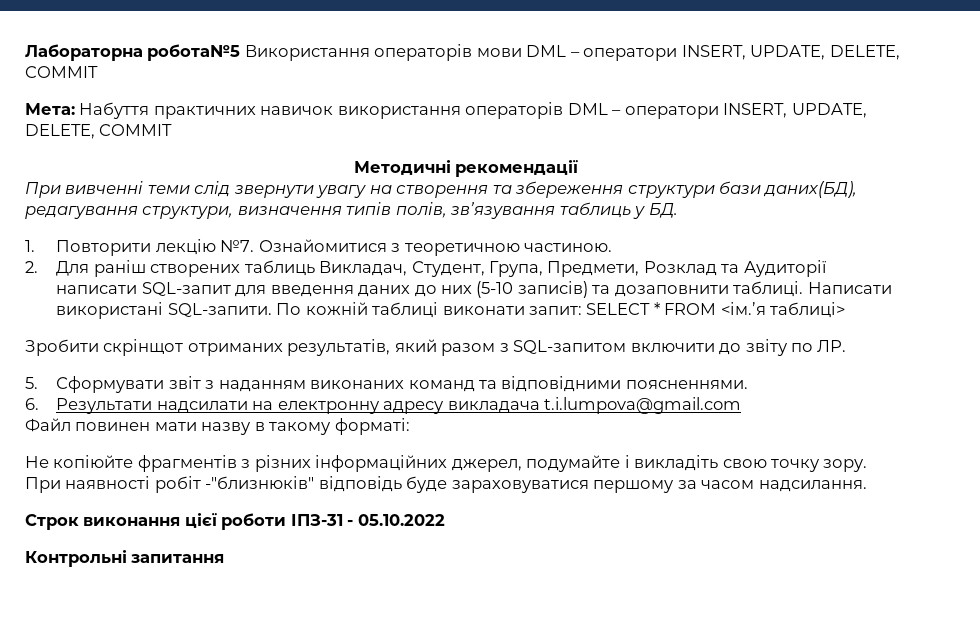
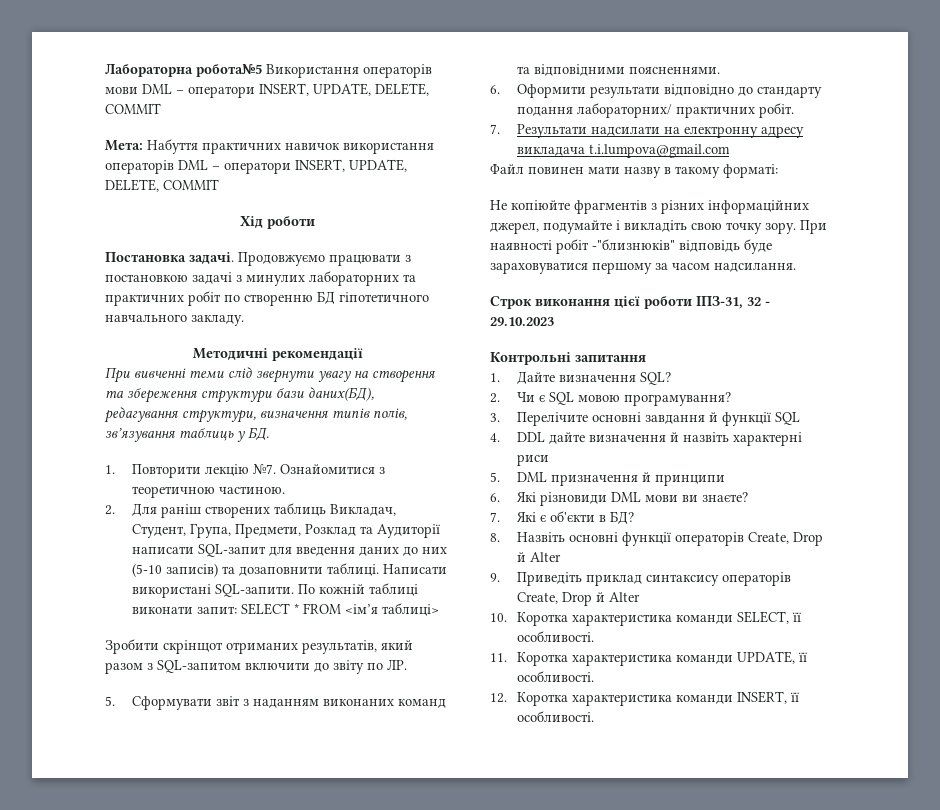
+ Хід роботи
+ Постановка задачі. Продовжуємо працювати з постановкою задачі з минулих лабораторних та практичних робіт по створенню БД гіпотетичного навчального закладу.
- По кожній таблиці виконати запит: SELECT * FROM <ім.’я таблиці>
+ По кожній таблиці виконати запит: SELECT * FROM <ім’я таблиці>
- 6. Результати надсилати на електронну адресу викладача t.i.lumpova@gmail.com
+ 6. Оформити результати відповідно до стандарту подання лабораторних/ практичних робіт.
+ 7. Результати надсилати на електронну адресу викладача t.i.lumpova@gmail.com
- Строк виконання цієї роботи ІПЗ-31 - 05.10.2022
+ Строк виконання цієї роботи ІПЗ-31, 32 - 29.10.2023
  Контрольні запитання
+ 1. Дайте визначення SQL?
+ 2. Чи є SQL мовою програмування?
+ 3. Перелічите основні завдання й функції SQL
+ 4. DDL дайте визначення й назвіть характерні риси
+ 5. DML призначення й принципи
+ 6. Які різновиди DML мови ви знаєте?
+ 7. Які є об'єкти в БД?
+ 8. Назвіть основні функції операторів Create, Drop й Alter
+ 9. Приведіть приклад синтаксису операторів Create, Drop й Alter
+ 10. Коротка характеристика команди SELECT, її особливості.
+ 11. Коротка характеристика команди UPDATE, її особливості.
+ 12. Коротка характеристика команди INSERT, її особливості.

